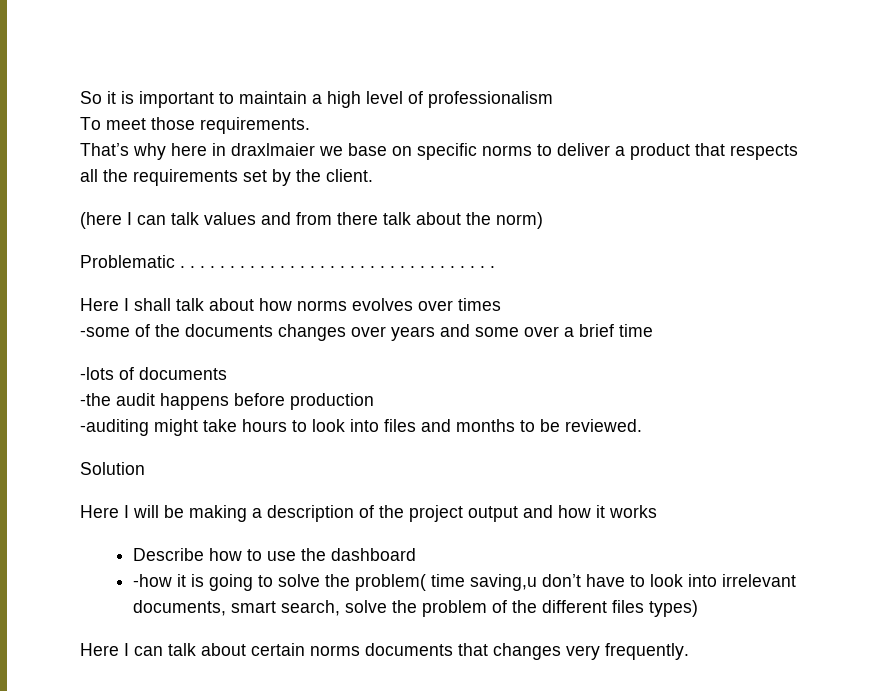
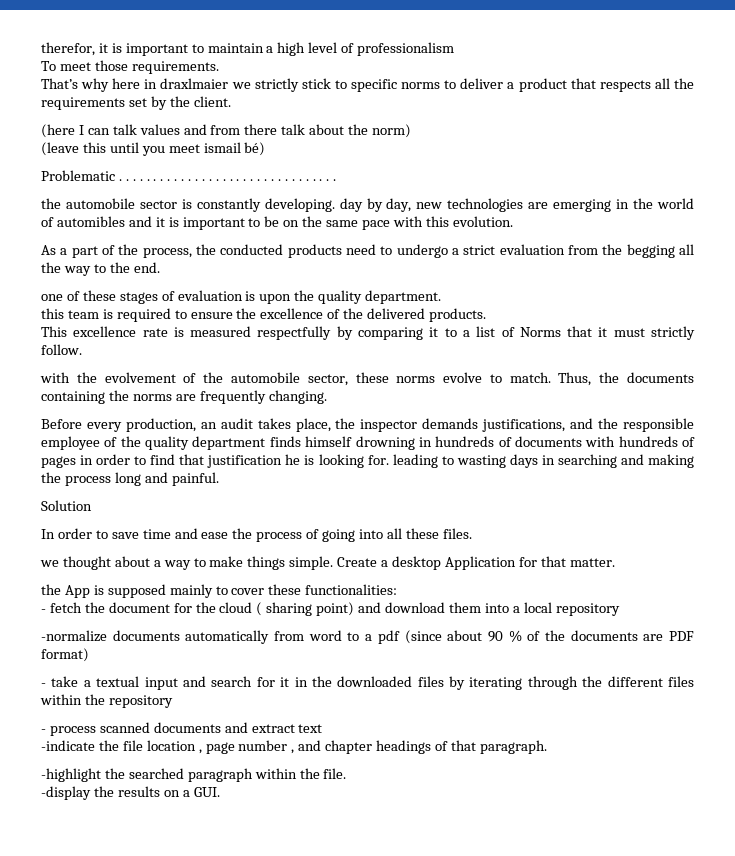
- So it is important to maintain a high level of professionalism
+ therefor, it is important to maintain a high level of professionalism
- That’s why here in draxlmaier we base on specific norms to deliver a product that respects all the requirements set by the client.
+ That’s why here in draxlmaier we strictly stick to specific norms to deliver a product that respects all the requirements set by the client.
+ (leave this until you meet ismail bé)
- Here I shall talk about how norms evolves over times
- -some of the documents changes over years and some over a brief time
- -lots of documents
- -the audit happens before production
- -auditing might take hours to look into files and months to be reviewed.
+ the automobile sector is constantly developing. day by day, new technologies are emerging in the world of automibles and it is important to be on the same pace with this evolution.
+ As a part of the process, the conducted products need to undergo a strict evaluation from the begging all the way to the end.
+ one of these stages of evaluation is upon the quality department.
+ this team is required to ensure the excellence of the delivered products.
+ This excellence rate is measured respectfully by comparing it to a list of Norms that it must strictly follow.
+ with the evolvement of the automobile sector, these norms evolve to match. Thus, the documents containing the norms are frequently changing.
+ Before every production, an audit takes place, the inspector demands justifications, and the responsible employee of the quality department finds himself drowning in hundreds of documents with hundreds of pages in order to find that justification he is looking for. leading to wasting days in searching and making the process long and painful.
  Solution
- Here I will be making a description of the project output and how it works
- Describe how to use the dashboard
- -how it is going to solve the problem( time saving,u don’t have to look into irrelevant documents, smart search, solve the problem of the different files types)
- Here I can talk about certain norms documents that changes very frequently.
+ In order to save time and ease the process of going into all these files.
+ we thought about a way to make things simple. Create a desktop Application for that matter.
+ the App is supposed mainly to cover these functionalities:
+ - fetch the document for the cloud ( sharing point) and download them into a local repository
+ -normalize documents automatically from word to a pdf (since about 90 % of the documents are PDF format)
+ - take a textual input and search for it in the downloaded files by iterating through the different files within the repository
+ - process scanned documents and extract text
+ -indicate the file location , page number , and chapter headings of that paragraph.
+ -highlight the searched paragraph within the file.
+ -display the results on a GUI.

